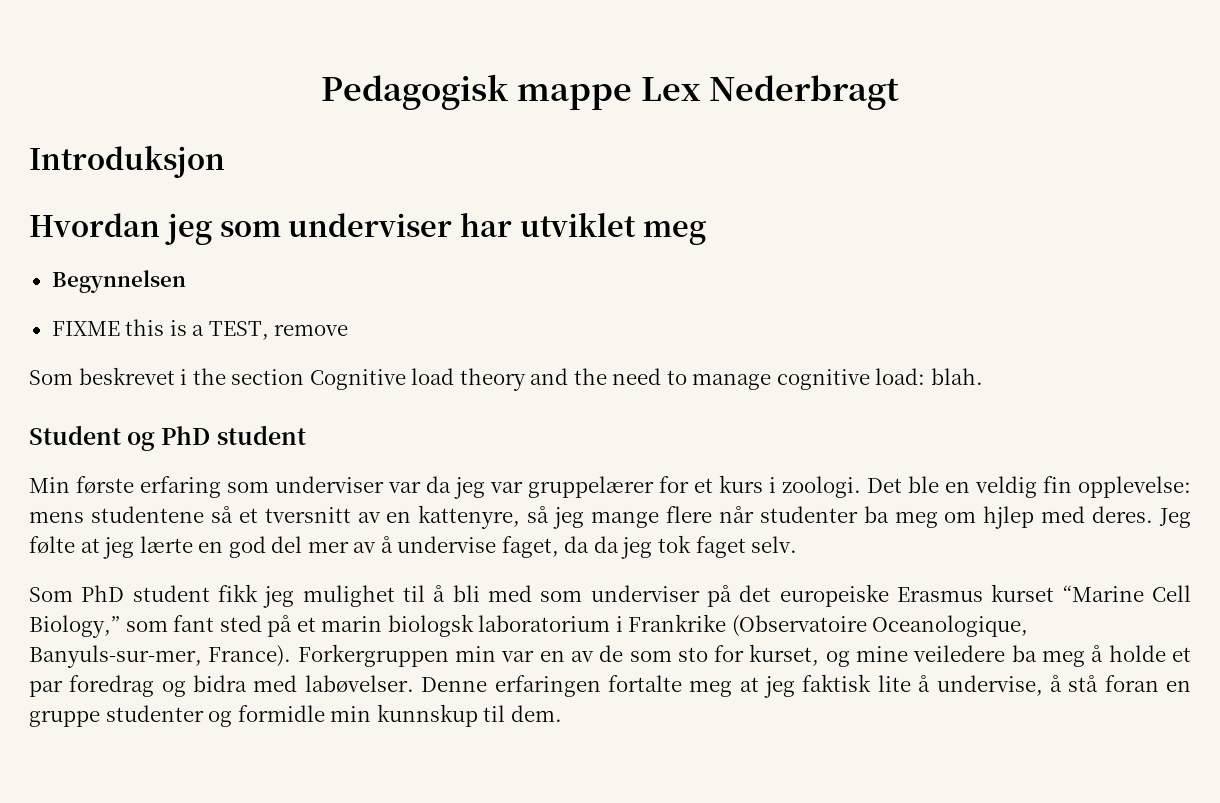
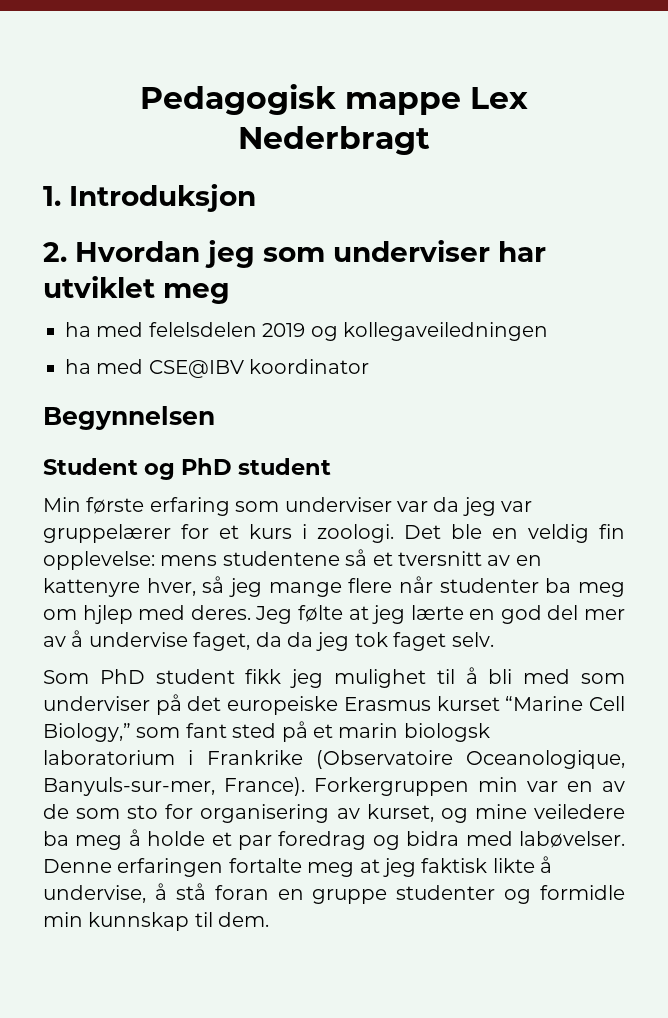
- Introduksjon
+ 1. Introduksjon
- Hvordan jeg som underviser har utviklet meg
+ 2. Hvordan jeg som underviser har utviklet meg
+ ha med felelsdelen 2019 og kollegaveiledningen
+ ha med CSE@IBV koordinator
  Begynnelsen
- FIXME this is a TEST, remove
- Som beskrevet i the section Cognitive load theory and the need to manage cognitive load: blah.
- Det ble en veldig fin opplevelse: mens studentene så et tversnitt av en kattenyre, så jeg mange flere når studenter ba meg om hjlep med deres.
+ Det ble en veldig fin opplevelse: mens studentene så et tversnitt av en kattenyre hver, så jeg mange flere når studenter ba meg om hjlep med deres.
- Forkergruppen min var en av de som sto for kurset, og mine veiledere ba meg å holde et par foredrag og bidra med labøvelser.
+ Forkergruppen min var en av de som sto for organisering av kurset, og mine veiledere ba meg å holde et par foredrag og bidra med labøvelser.
- Denne erfaringen fortalte meg at jeg faktisk lite å undervise, å stå foran en gruppe studenter og formidle min kunnskup til dem.
+ Denne erfaringen fortalte meg at jeg faktisk likte å undervise, å stå foran en gruppe studenter og formidle min kunnskap til dem.

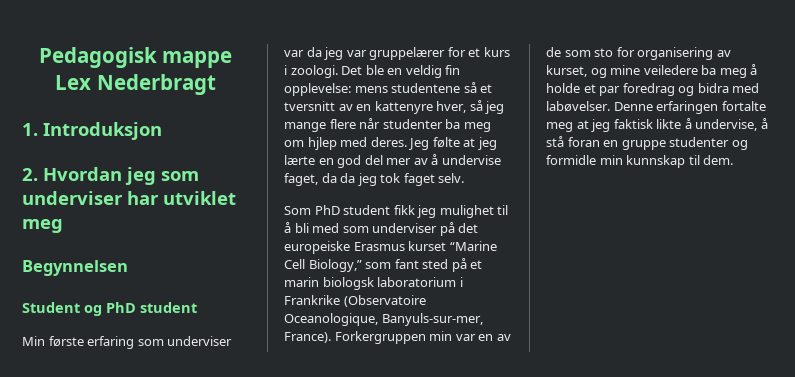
- ha med felelsdelen 2019 og kollegaveiledningen
- ha med CSE@IBV koordinator

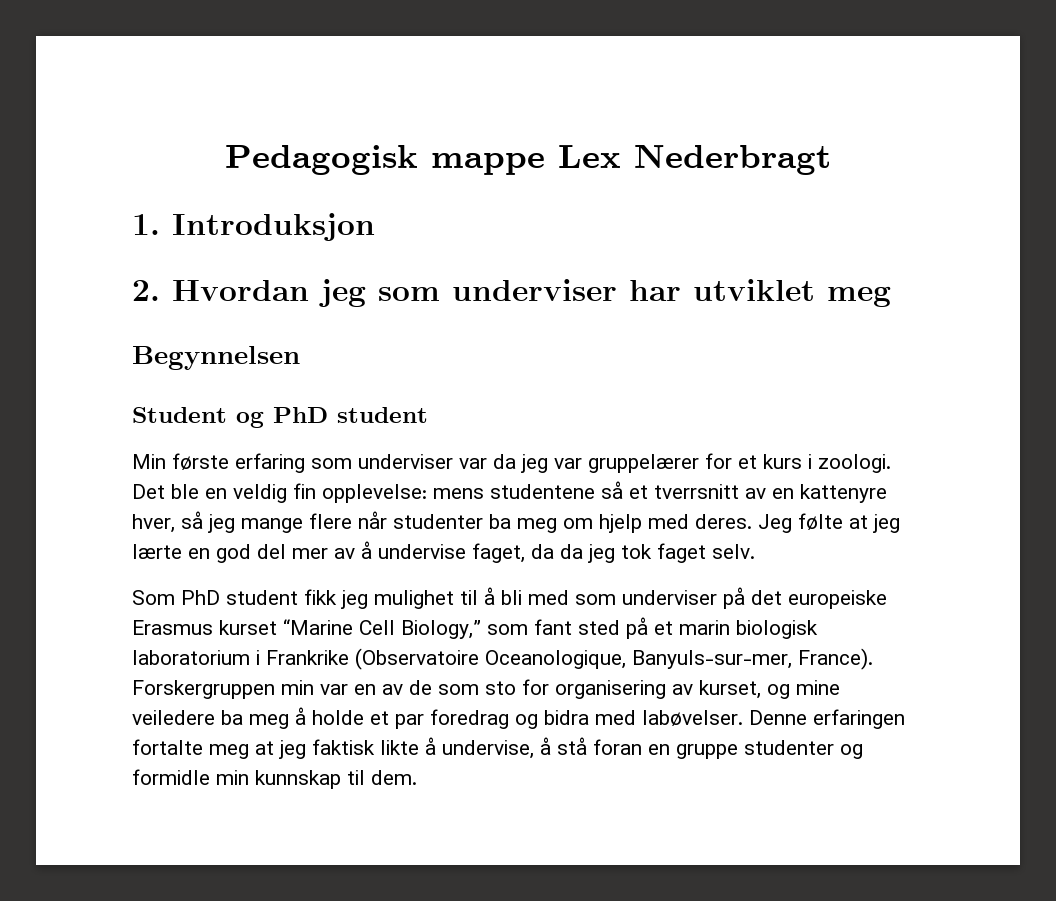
- Det ble en veldig fin opplevelse: mens studentene så et tversnitt av en kattenyre hver, så jeg mange flere når studenter ba meg om hjlep med deres.
+ Det ble en veldig fin opplevelse: mens studentene så et tverrsnitt av en kattenyre hver, så jeg mange flere når studenter ba meg om hjelp med deres.
- Som PhD student fikk jeg mulighet til å bli med som underviser på det europeiske Erasmus kurset “Marine Cell Biology,” som fant sted på et marin biologsk laboratorium i Frankrike (Observatoire Oceanologique, Banyuls-sur-mer, France).
+ Som PhD student fikk jeg mulighet til å bli med som underviser på det europeiske Erasmus kurset “Marine Cell Biology,” som fant sted på et marin biologisk laboratorium i Frankrike (Observatoire Oceanologique, Banyuls-sur-mer, France).
- Forkergruppen min var en av de som sto for organisering av kurset, og mine veiledere ba meg å holde et par foredrag og bidra med labøvelser.
+ Forskergruppen min var en av de som sto for organisering av kurset, og mine veiledere ba meg å holde et par foredrag og bidra med labøvelser.

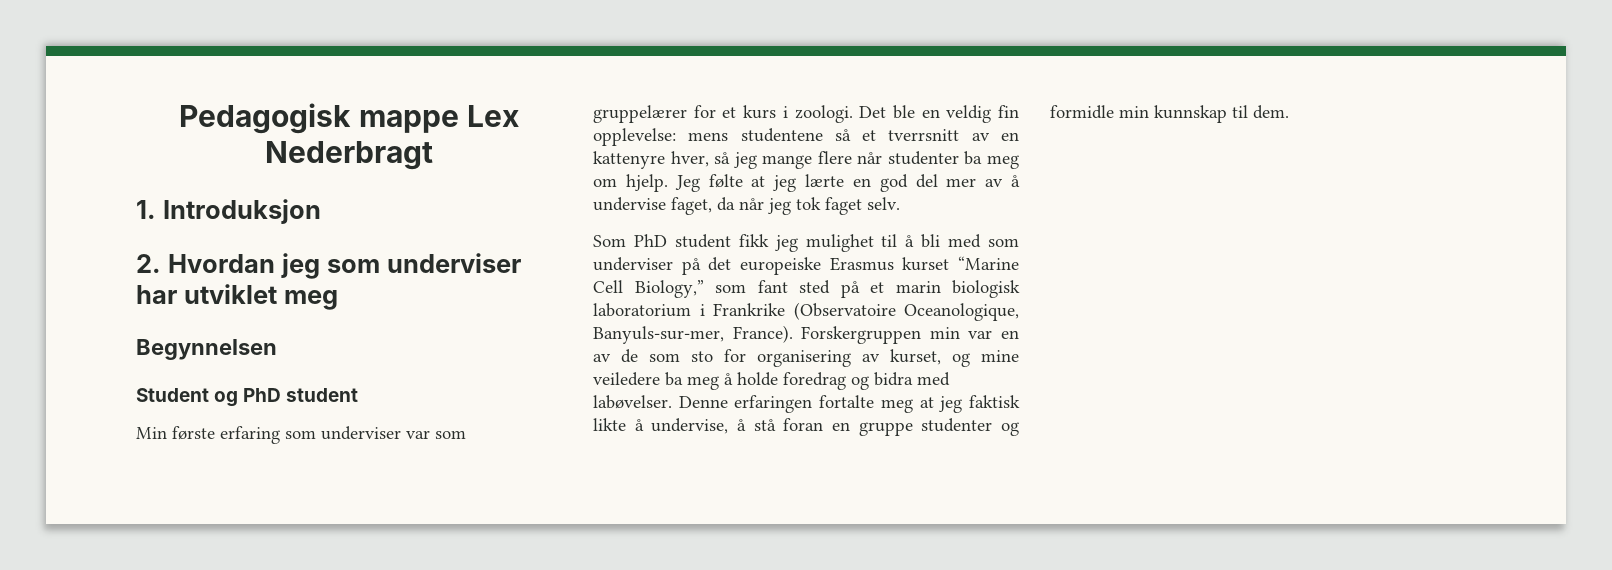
- Min første erfaring som underviser var da jeg var gruppelærer for et kurs i zoologi.
+ Min første erfaring som underviser var som gruppelærer for et kurs i zoologi.
- Det ble en veldig fin opplevelse: mens studentene så et tverrsnitt av en kattenyre hver, så jeg mange flere når studenter ba meg om hjelp med deres.
+ Det ble en veldig fin opplevelse: mens studentene så et tverrsnitt av en kattenyre hver, så jeg mange flere når studenter ba meg om hjelp.
- Jeg følte at jeg lærte en god del mer av å undervise faget, da da jeg tok faget selv.
+ Jeg følte at jeg lærte en god del mer av å undervise faget, da når jeg tok faget selv.
- Forskergruppen min var en av de som sto for organisering av kurset, og mine veiledere ba meg å holde et par foredrag og bidra med labøvelser.
+ Forskergruppen min var en av de som sto for organisering av kurset, og mine veiledere ba meg å holde foredrag og bidra med labøvelser.

